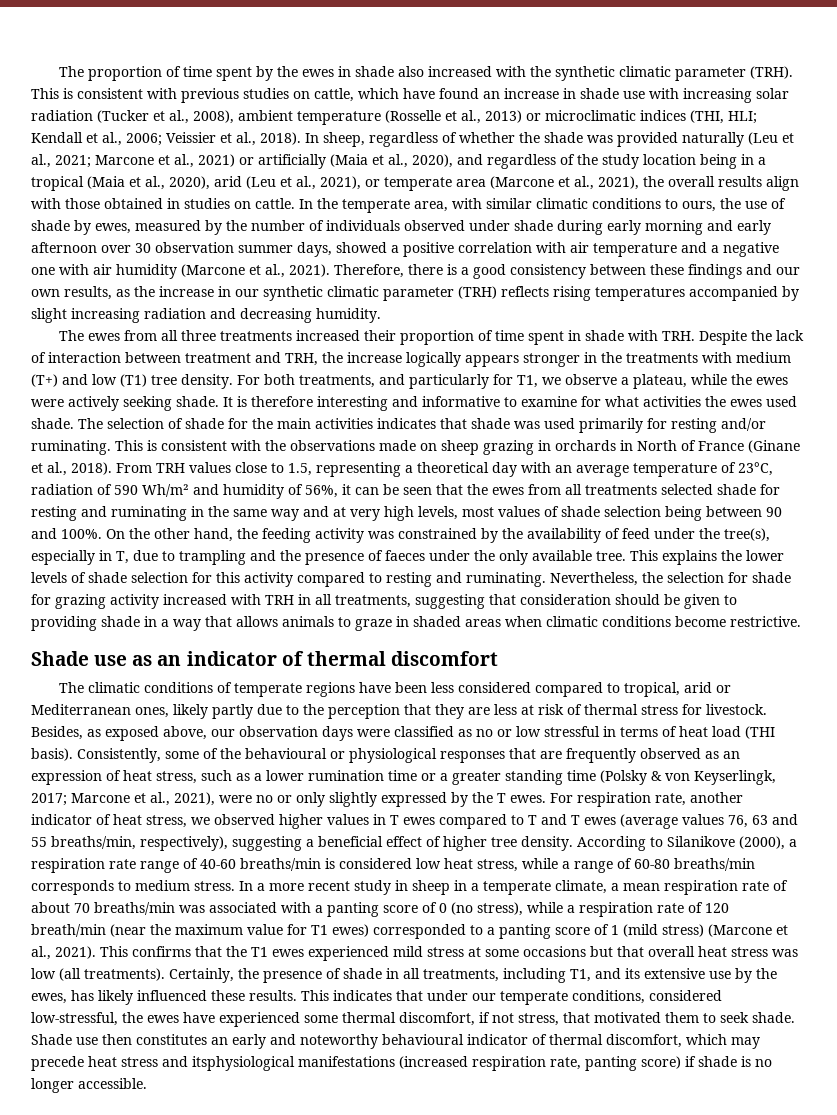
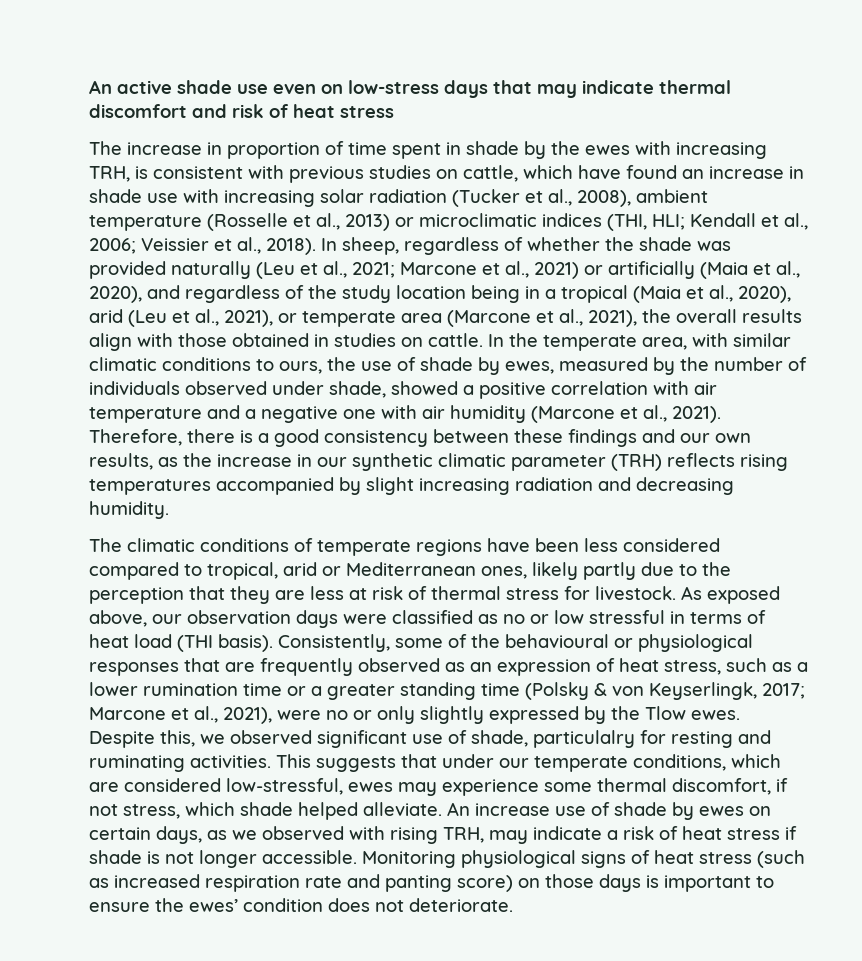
- The proportion of time spent by the ewes in shade also increased with the synthetic climatic parameter (TRH). This is consistent with previous studies on cattle, which have found an increase in shade use with increasing solar radiation (Tucker et al., 2008), ambient temperature (Rosselle et al., 2013) or microclimatic indices (THI, HLI; Kendall et al., 2006; Veissier et al., 2018).
+ An active shade use even on low-stress days that may indicate thermal discomfort and risk of heat stress
+ The increase in proportion of time spent in shade by the ewes with increasing TRH, is consistent with previous studies on cattle, which have found an increase in shade use with increasing solar radiation (Tucker et al., 2008), ambient temperature (Rosselle et al., 2013) or microclimatic indices (THI, HLI; Kendall et al., 2006; Veissier et al., 2018).
- In the temperate area, with similar climatic conditions to ours, the use of shade by ewes, measured by the number of individuals observed under shade during early morning and early afternoon over 30 observation summer days, showed a positive correlation with air temperature and a negative one with air humidity (Marcone et al., 2021).
+ In the temperate area, with similar climatic conditions to ours, the use of shade by ewes, measured by the number of individuals observed under shade, showed a positive correlation with air temperature and a negative one with air humidity (Marcone et al., 2021).
- The ewes from all three treatments increased their proportion of time spent in shade with TRH. Despite the lack of interaction between treatment and TRH, the increase logically appears stronger in the treatments with medium (T+) and low (T1) tree density. For both treatments, and particularly for T1, we observe a plateau, while the ewes were actively seeking shade. It is therefore interesting and informative to examine for what activities the ewes used shade. The selection of shade for the main activities indicates that shade was used primarily for resting and/or ruminating. This is consistent with the observations made on sheep grazing in orchards in North of France (Ginane et al., 2018). From TRH values close to 1.5, representing a theoretical day with an average temperature of 23°C, radiation of 590 Wh/m² and humidity of 56%, it can be seen that the ewes from all treatments selected shade for resting and ruminating in the same way and at very high levels, most values of shade selection being between 90 and 100%. On the other hand, the feeding activity was constrained by the availability of feed under the tree(s), especially in T, due to trampling and the presence of faeces under the only available tree. This explains the lower levels of shade selection for this activity compared to resting and ruminating. Nevertheless, the selection for shade for grazing activity increased with TRH in all treatments, suggesting that consideration should be given to providing shade in a way that allows animals to graze in shaded areas when climatic conditions become restrictive.
- Shade use as an indicator of thermal discomfort
- Besides, as exposed above, our observation days were classified as no or low stressful in terms of heat load (THI basis).
+ As exposed above, our observation days were classified as no or low stressful in terms of heat load (THI basis).
- Marcone et al., 2021), were no or only slightly expressed by the T ewes. For respiration rate, another indicator of heat stress, we observed higher values in T ewes compared to T and T ewes (average values 76, 63 and 55 breaths/min, respectively), suggesting a beneficial effect of higher tree density. According to Silanikove (2000), a respiration rate range of 40-60 breaths/min is considered low heat stress, while a range of 60-80 breaths/min corresponds to medium stress. In a more recent study in sheep in a temperate climate, a mean respiration rate of about 70 breaths/min was associated with a panting score of 0 (no stress), while a respiration rate of 120 breath/min (near the maximum value for T1 ewes) corresponded to a panting score of 1 (mild stress) (Marcone et al., 2021). This confirms that the T1 ewes experienced mild stress at some occasions but that overall heat stress was low (all treatments). Certainly, the presence of shade in all treatments, including T1, and its extensive use by the ewes, has likely influenced these results. This indicates that under our temperate conditions, considered low-stressful, the ewes have experienced some thermal discomfort, if not stress, that motivated them to seek shade. Shade use then constitutes an early and noteworthy behavioural indicator of thermal discomfort, which may precede heat stress and itsphysiological manifestations (increased respiration rate, panting score) if shade is no longer accessible.
+ Marcone et al., 2021), were no or only slightly expressed by the Tlow ewes. Despite this, we observed significant use of shade, particulalry for resting and ruminating activities. This suggests that under our temperate conditions, which are considered low-stressful, ewes may experience some thermal discomfort, if not stress, which shade helped alleviate. An increase use of shade by ewes on certain days, as we observed with rising TRH, may indicate a risk of heat stress if shade is not longer accessible.
+ Monitoring physiological signs of heat stress (such as increased respiration rate and panting score) on those days is important to ensure the ewes’ condition does not deteriorate.

